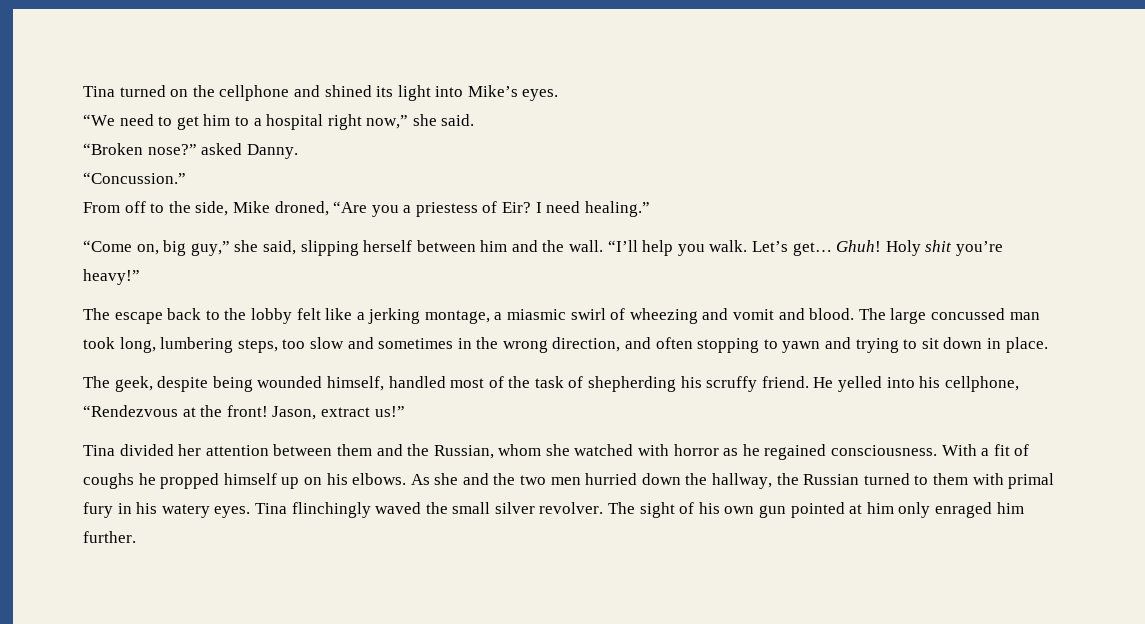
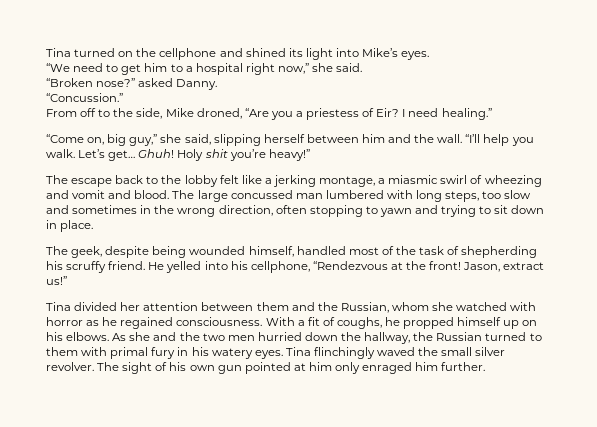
- The large concussed man took long, lumbering steps, too slow and sometimes in the wrong direction, and often stopping to yawn and trying to sit down in place.
+ The large concussed man lumbered with long steps, too slow and sometimes in the wrong direction, often stopping to yawn and trying to sit down in place.
- With a fit of coughs he propped himself up on his elbows.
+ With a fit of coughs, he propped himself up on his elbows.

